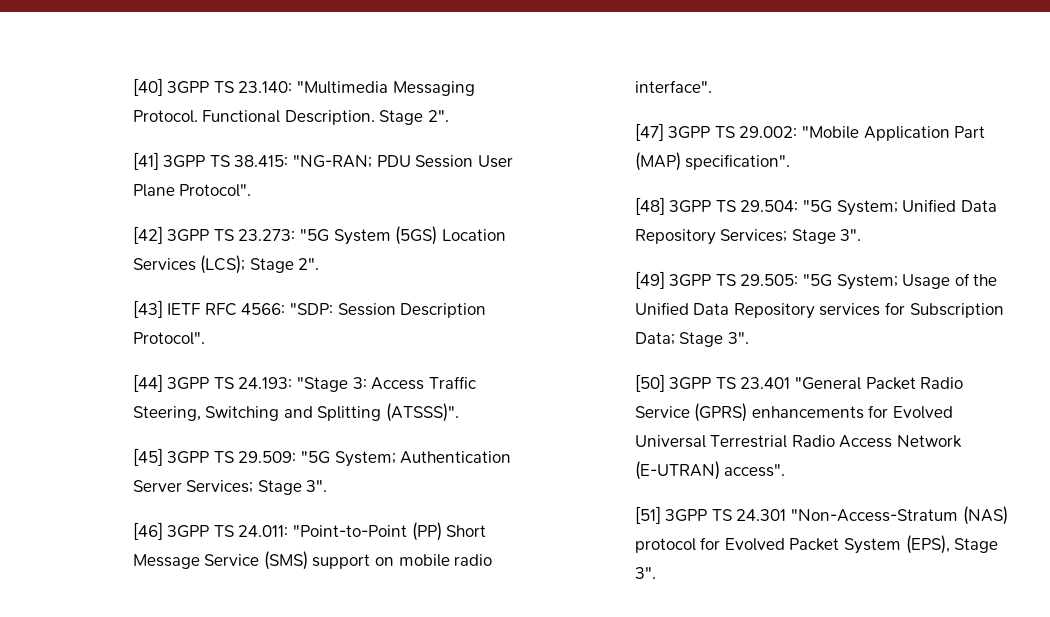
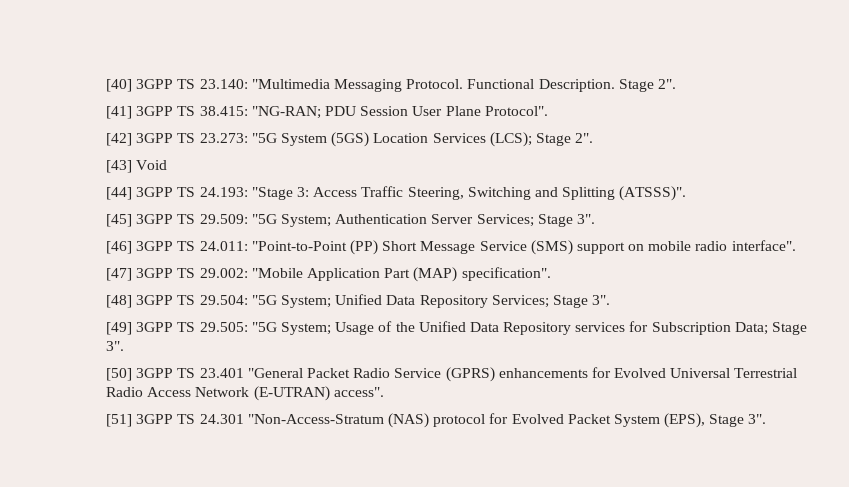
- [43] IETF RFC 4566: "SDP: Session Description Protocol".
+ [43] Void

